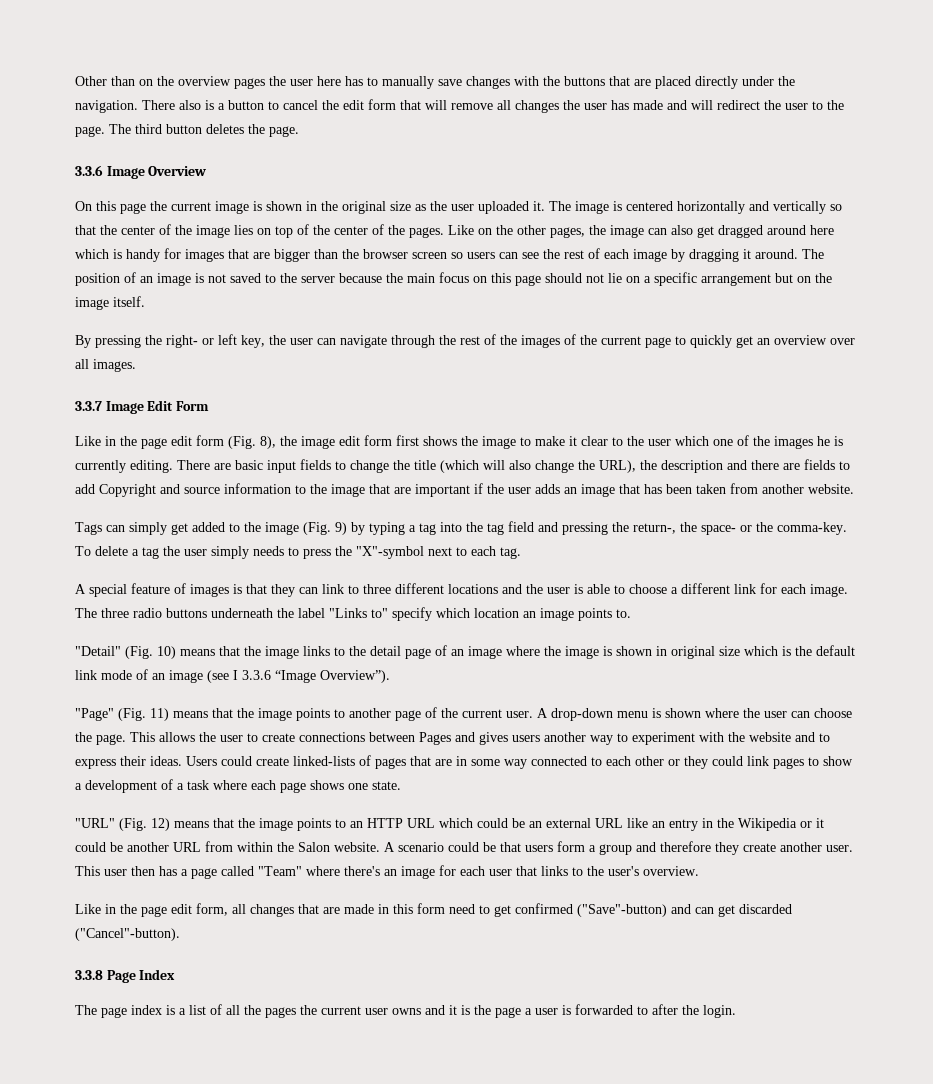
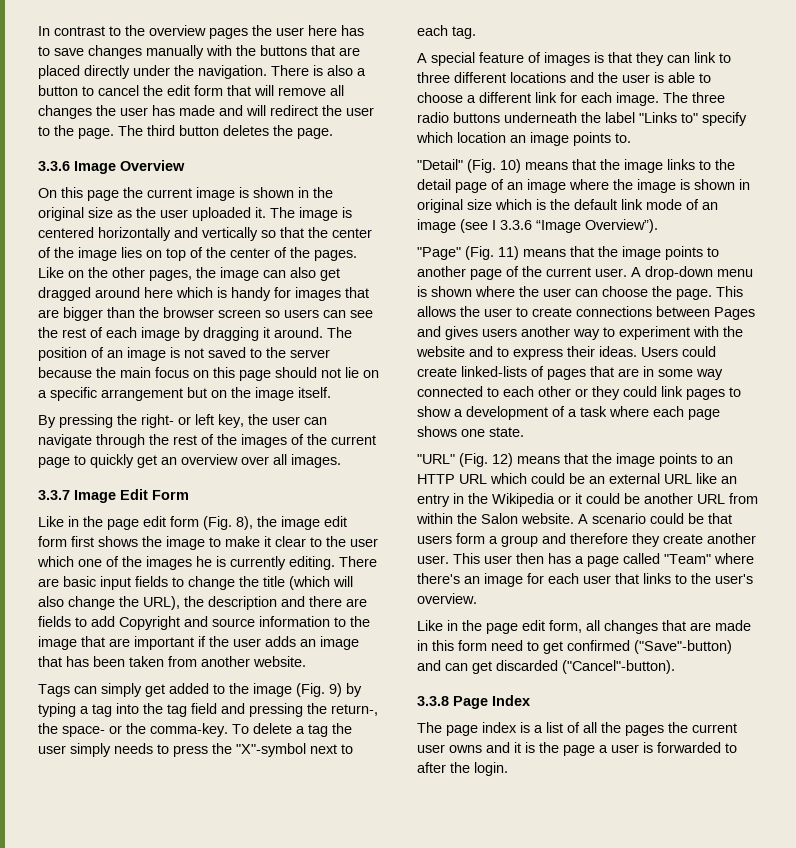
- Other than on the overview pages the user here has to manually save changes with the buttons that are placed directly under the navigation.
+ In contrast to the overview pages the user here has to save changes manually with the buttons that are placed directly under the navigation.
- There also is a button to cancel the edit form that will remove all changes the user has made and will redirect the user to the page.
+ There is also a button to cancel the edit form that will remove all changes the user has made and will redirect the user to the page.

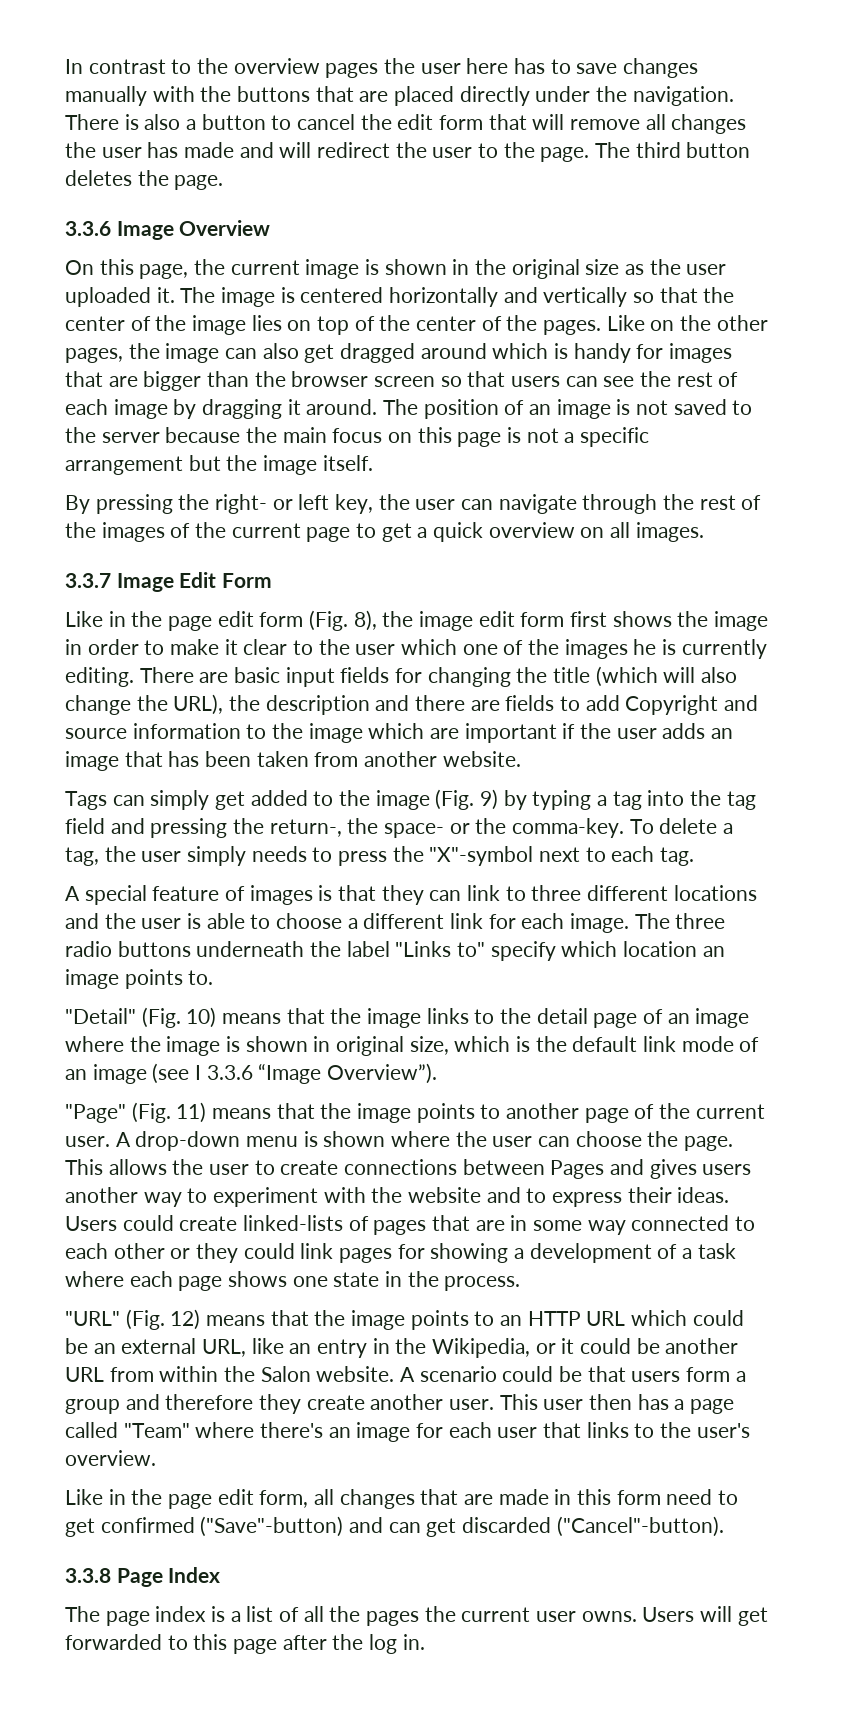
- On this page the current image is shown in the original size as the user uploaded it.
+ On this page, the current image is shown in the original size as the user uploaded it.
- Like on the other pages, the image can also get dragged around here which is handy for images that are bigger than the browser screen so users can see the rest of each image by dragging it around.
+ Like on the other pages, the image can also get dragged around which is handy for images that are bigger than the browser screen so that users can see the rest of each image by dragging it around.
- The position of an image is not saved to the server because the main focus on this page should not lie on a specific arrangement but on the image itself.
+ The position of an image is not saved to the server because the main focus on this page is not a specific arrangement but the image itself.
- By pressing the right- or left key, the user can navigate through the rest of the images of the current page to quickly get an overview over all images.
+ By pressing the right- or left key, the user can navigate through the rest of the images of the current page to get a quick overview on all images.
- Like in the page edit form (Fig. 8), the image edit form first shows the image to make it clear to the user which one of the images he is currently editing.
+ Like in the page edit form (Fig. 8), the image edit form first shows the image in order to make it clear to the user which one of the images he is currently editing.
- There are basic input fields to change the title (which will also change the URL), the description and there are fields to add Copyright and source information to the image that are important if the user adds an image that has been taken from another website.
+ There are basic input fields for changing the title (which will also change the URL), the description and there are fields to add Copyright and source information to the image which are important if the user adds an image that has been taken from another website.
- To delete a tag the user simply needs to press the "X"-symbol next to each tag.
+ To delete a tag, the user simply needs to press the "X"-symbol next to each tag.
- "Detail" (Fig. 10) means that the image links to the detail page of an image where the image is shown in original size which is the default link mode of an image (see I 3.3.6 “Image Overview”).
+ "Detail" (Fig. 10) means that the image links to the detail page of an image where the image is shown in original size, which is the default link mode of an image (see I 3.3.6 “Image Overview”).
- Users could create linked-lists of pages that are in some way connected to each other or they could link pages to show a development of a task where each page shows one state.
+ Users could create linked-lists of pages that are in some way connected to each other or they could link pages for showing a development of a task where each page shows one state in the process.
- "URL" (Fig. 12) means that the image points to an HTTP URL which could be an external URL like an entry in the Wikipedia or it could be another URL from within the Salon website.
+ "URL" (Fig. 12) means that the image points to an HTTP URL which could be an external URL, like an entry in the Wikipedia, or it could be another URL from within the Salon website.
- The page index is a list of all the pages the current user owns and it is the page a user is forwarded to after the login.
+ The page index is a list of all the pages the current user owns. Users will get forwarded to this page after the log in.

